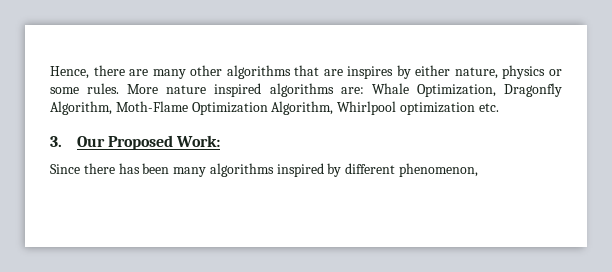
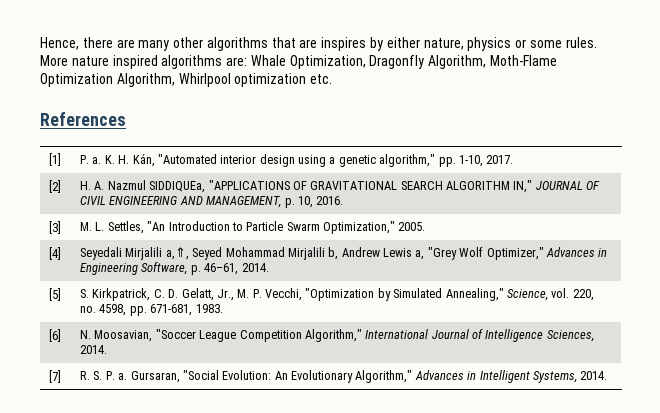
- 3. Our Proposed Work:
- Since there has been many algorithms inspired by different phenomenon,
+ References
+ [1] | P. a. K. H. Kán, "Automated interior design using a genetic algorithm," pp. 1-10, 2017.
+ [2] | H. A. Nazmul SIDDIQUEa, "APPLICATIONS OF GRAVITATIONAL SEARCH ALGORITHM IN," JOURNAL OF CIVIL ENGINEERING AND MANAGEMENT, p. 10, 2016.
+ [3] | M. L. Settles, "An Introduction to Particle Swarm Optimization," 2005.
+ [4] | Seyedali Mirjalili a,⇑, Seyed Mohammad Mirjalili b, Andrew Lewis a, "Grey Wolf Optimizer," Advances in Engineering Software, p. 46–61, 2014.
+ [5] | S. Kirkpatrick, C. D. Gelatt, Jr., M. P. Vecchi, "Optimization by Simulated Annealing," Science, vol. 220, no. 4598, pp. 671-681, 1983.
+ [6] | N. Moosavian, "Soccer League Competition Algorithm," International Journal of Intelligence Sciences, 2014.
+ [7] | R. S. P. a. Gursaran, "Social Evolution: An Evolutionary Algorithm," Advances in Intelligent Systems, 2014.

